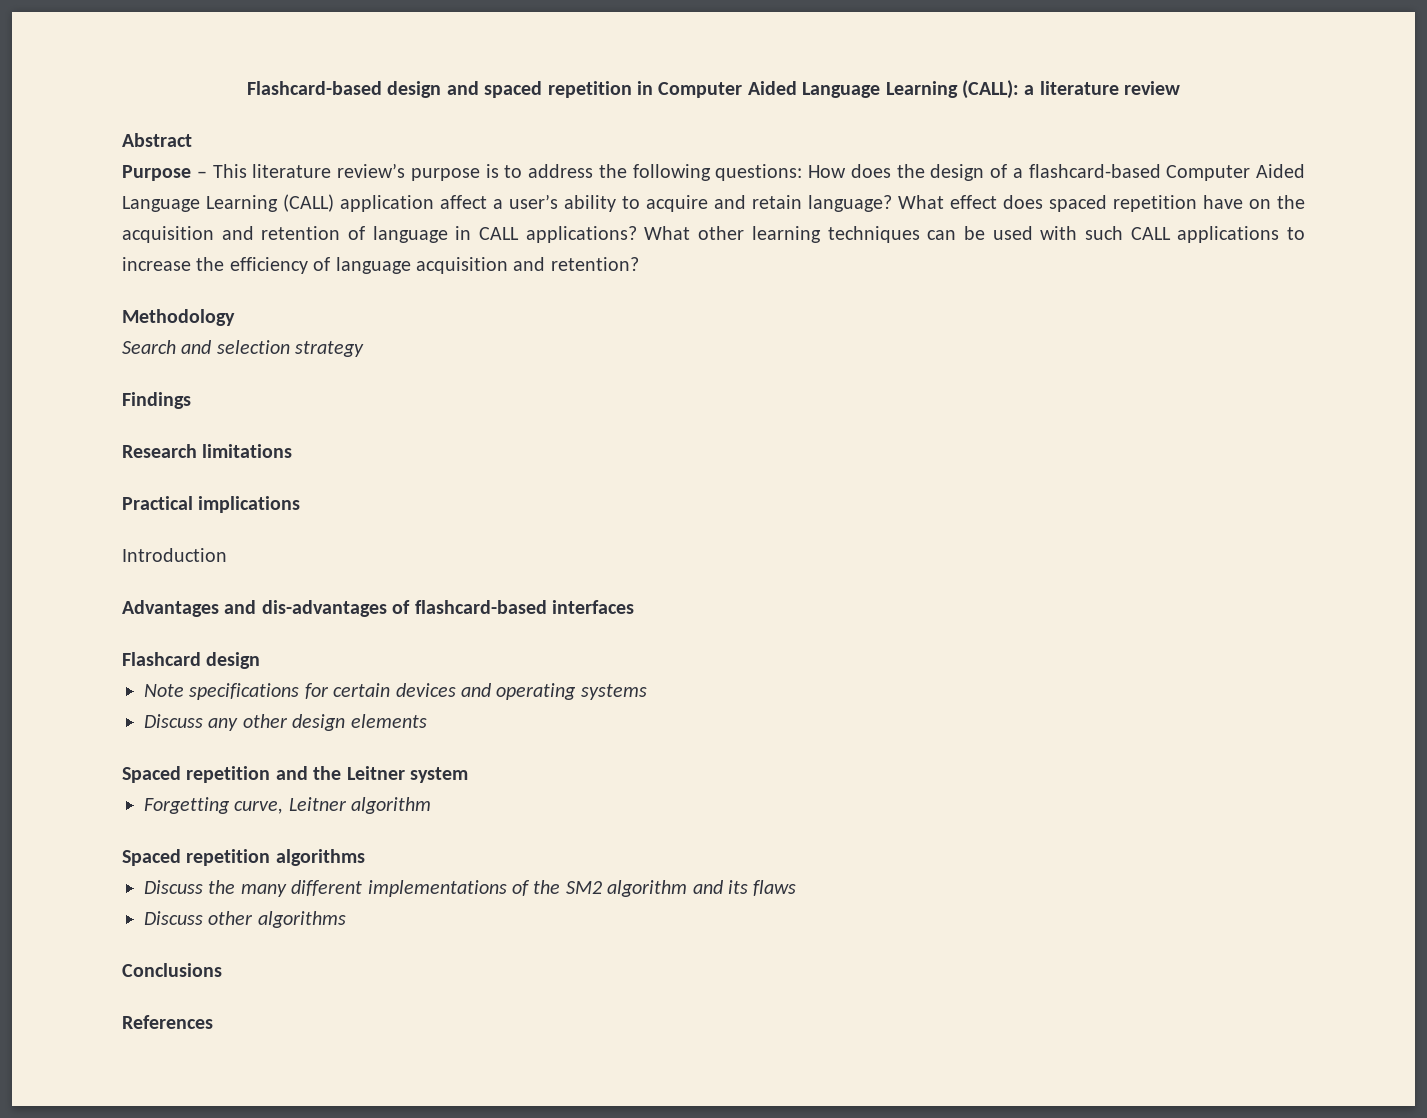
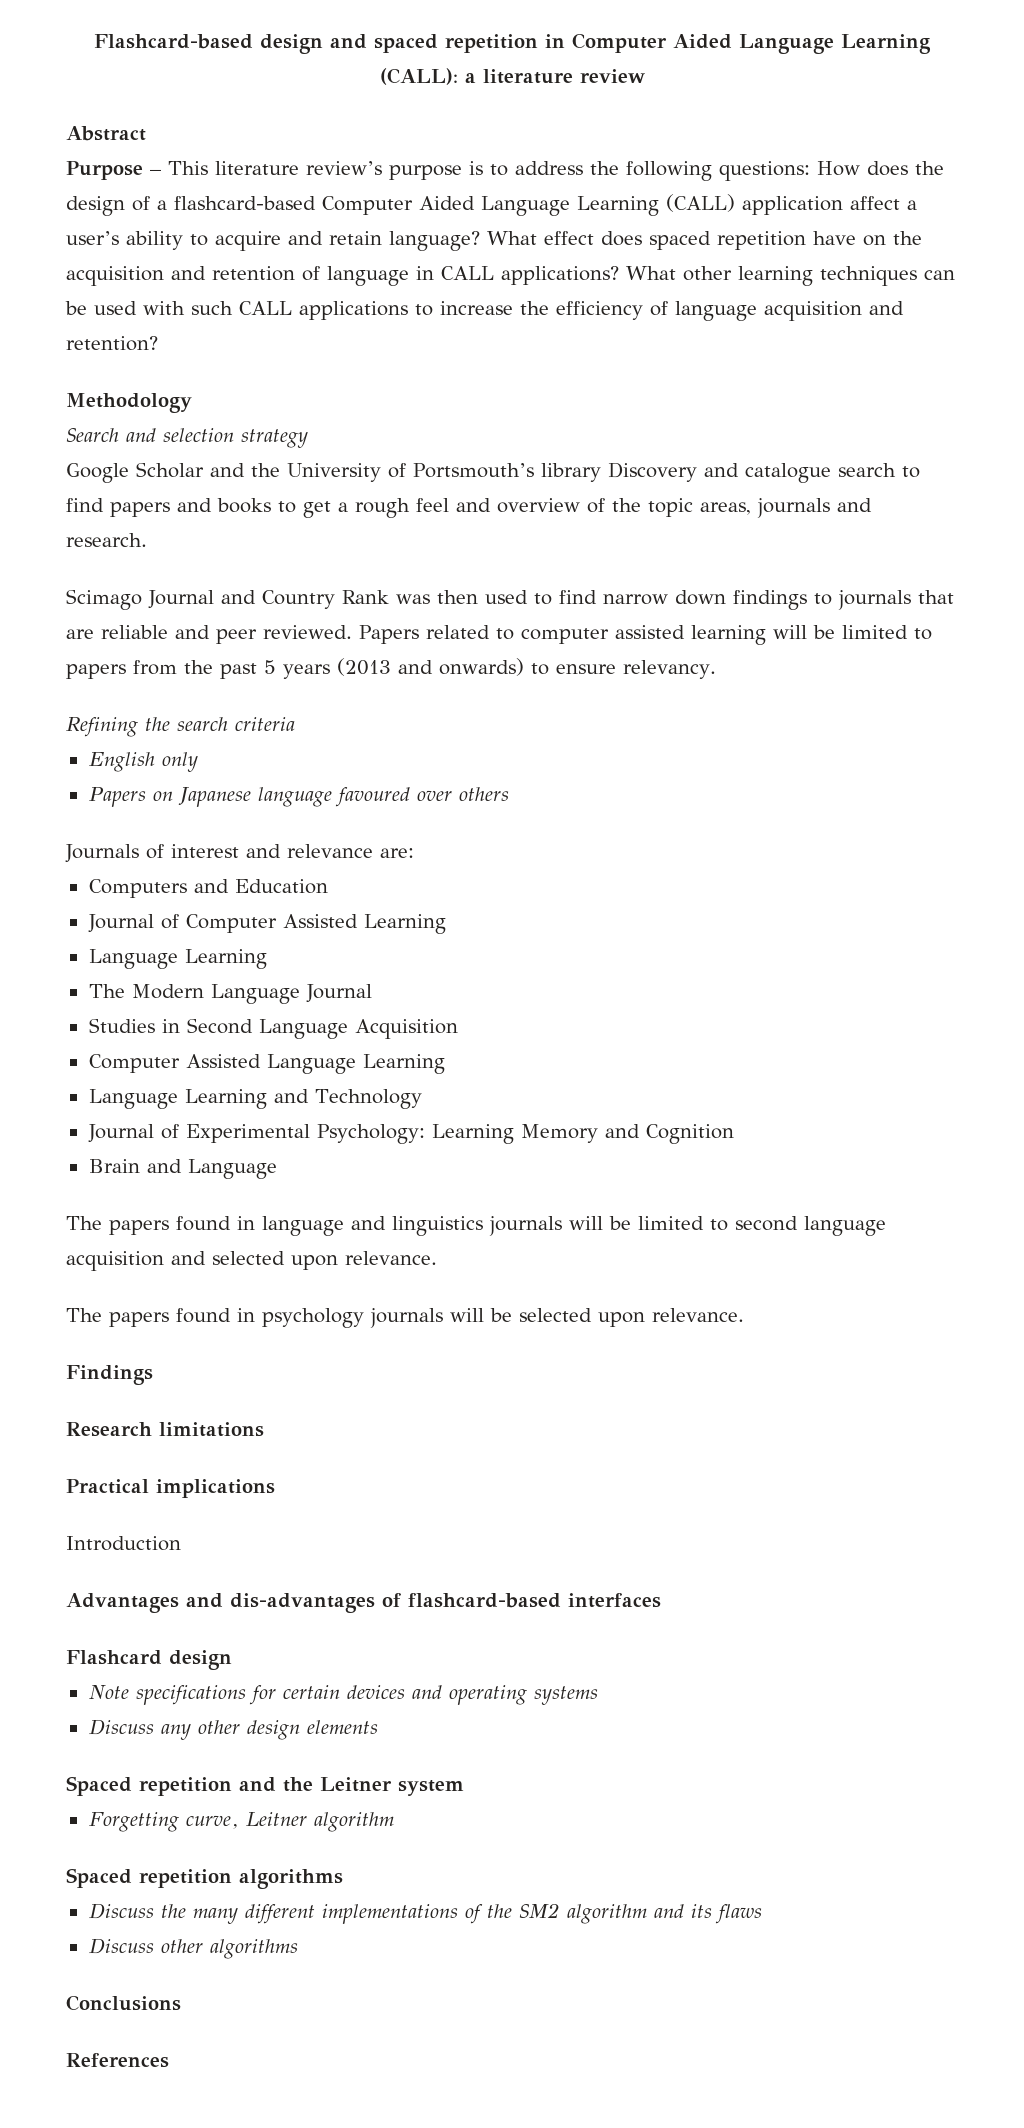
+ Google Scholar and the University of Portsmouth’s library Discovery and catalogue search to find papers and books to get a rough feel and overview of the topic areas, journals and research.
+ Scimago Journal and Country Rank was then used to find narrow down findings to journals that are reliable and peer reviewed. Papers related to computer assisted learning will be limited to papers from the past 5 years (2013 and onwards) to ensure relevancy.
+ Refining the search criteria
+ English only
+ Papers on Japanese language favoured over others
+ Journals of interest and relevance are:
+ Computers and Education
+ Journal of Computer Assisted Learning
+ Language Learning
+ The Modern Language Journal
+ Studies in Second Language Acquisition
+ Computer Assisted Language Learning
+ Language Learning and Technology
+ Journal of Experimental Psychology: Learning Memory and Cognition
+ Brain and Language
+ The papers found in language and linguistics journals will be limited to second language acquisition and selected upon relevance.
+ The papers found in psychology journals will be selected upon relevance.

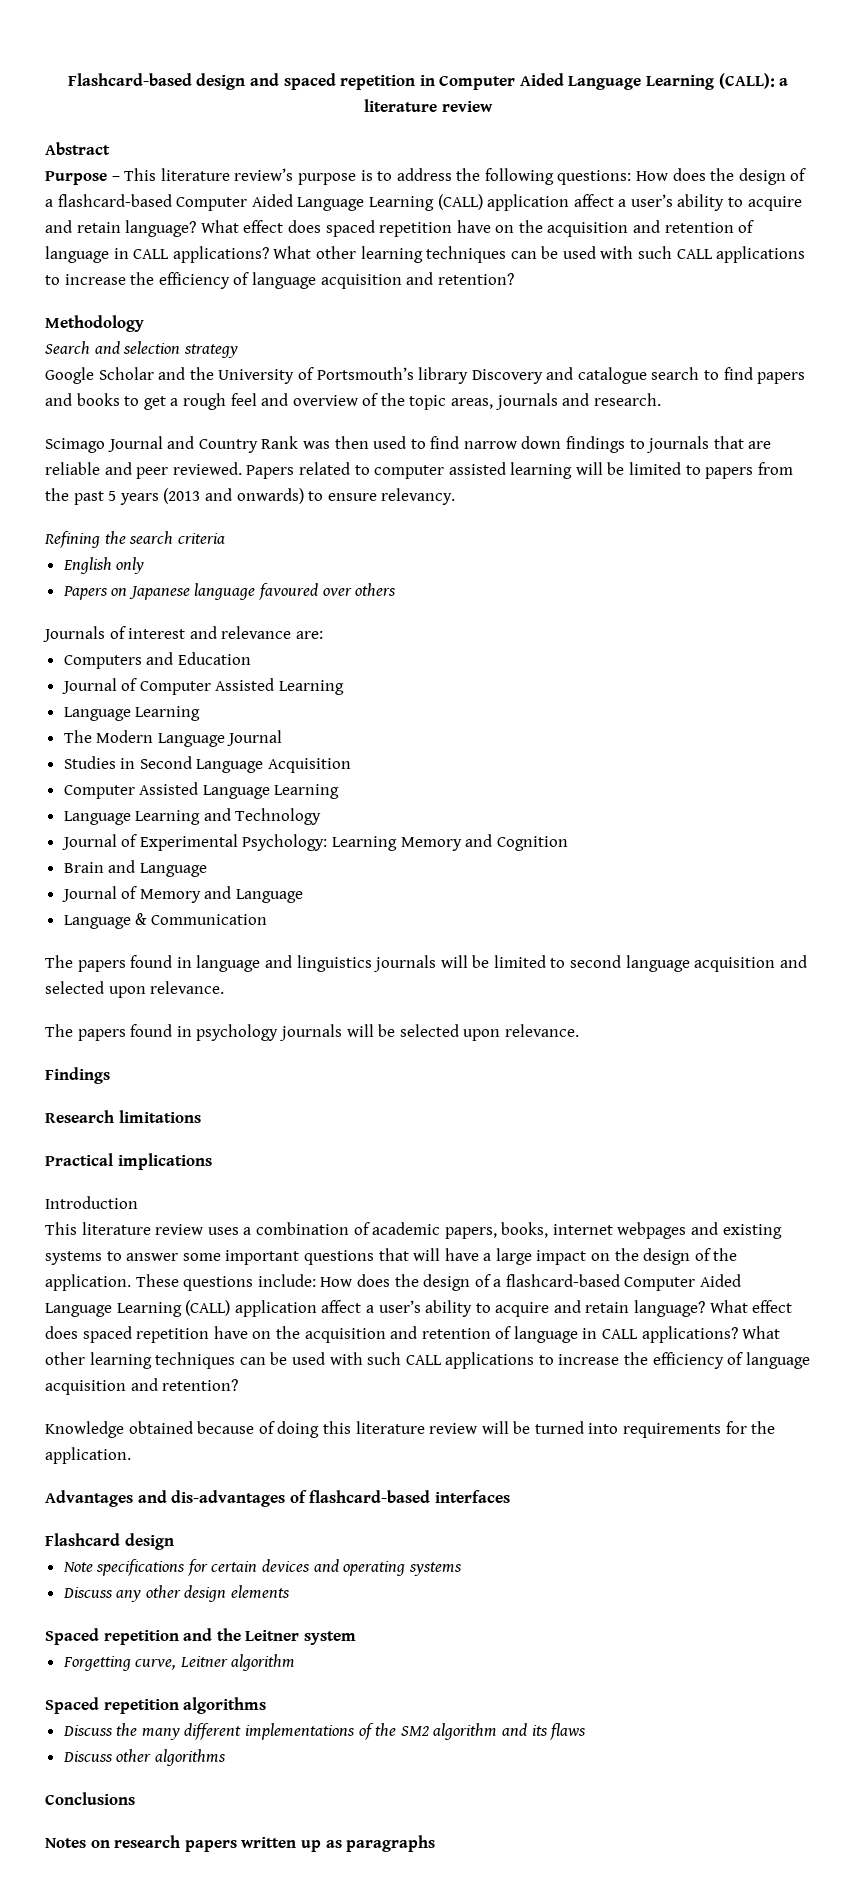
+ Journal of Memory and Language
+ Language & Communication
+ This literature review uses a combination of academic papers, books, internet webpages and existing systems to answer some important questions that will have a large impact on the design of the application. These questions include: How does the design of a flashcard-based Computer Aided Language Learning (CALL) application affect a user’s ability to acquire and retain language? What effect does spaced repetition have on the acquisition and retention of language in CALL applications? What other learning techniques can be used with such CALL applications to increase the efficiency of language acquisition and retention?
+ Knowledge obtained because of doing this literature review will be turned into requirements for the application.
- References
+ Notes on research papers written up as paragraphs

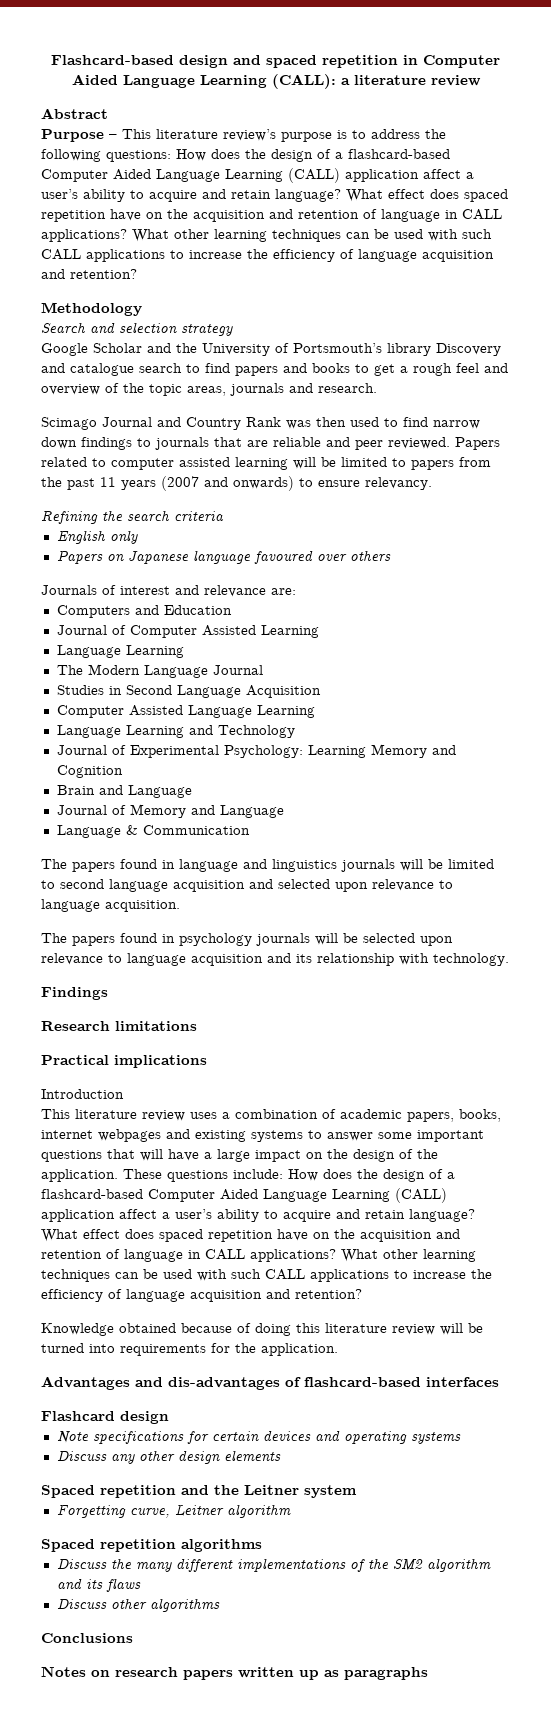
- Papers related to computer assisted learning will be limited to papers from the past 5 years (2013 and onwards) to ensure relevancy.
+ Papers related to computer assisted learning will be limited to papers from the past 11 years (2007 and onwards) to ensure relevancy.
- The papers found in language and linguistics journals will be limited to second language acquisition and selected upon relevance.
+ The papers found in language and linguistics journals will be limited to second language acquisition and selected upon relevance to language acquisition.
- The papers found in psychology journals will be selected upon relevance.
+ The papers found in psychology journals will be selected upon relevance to language acquisition and its relationship with technology.

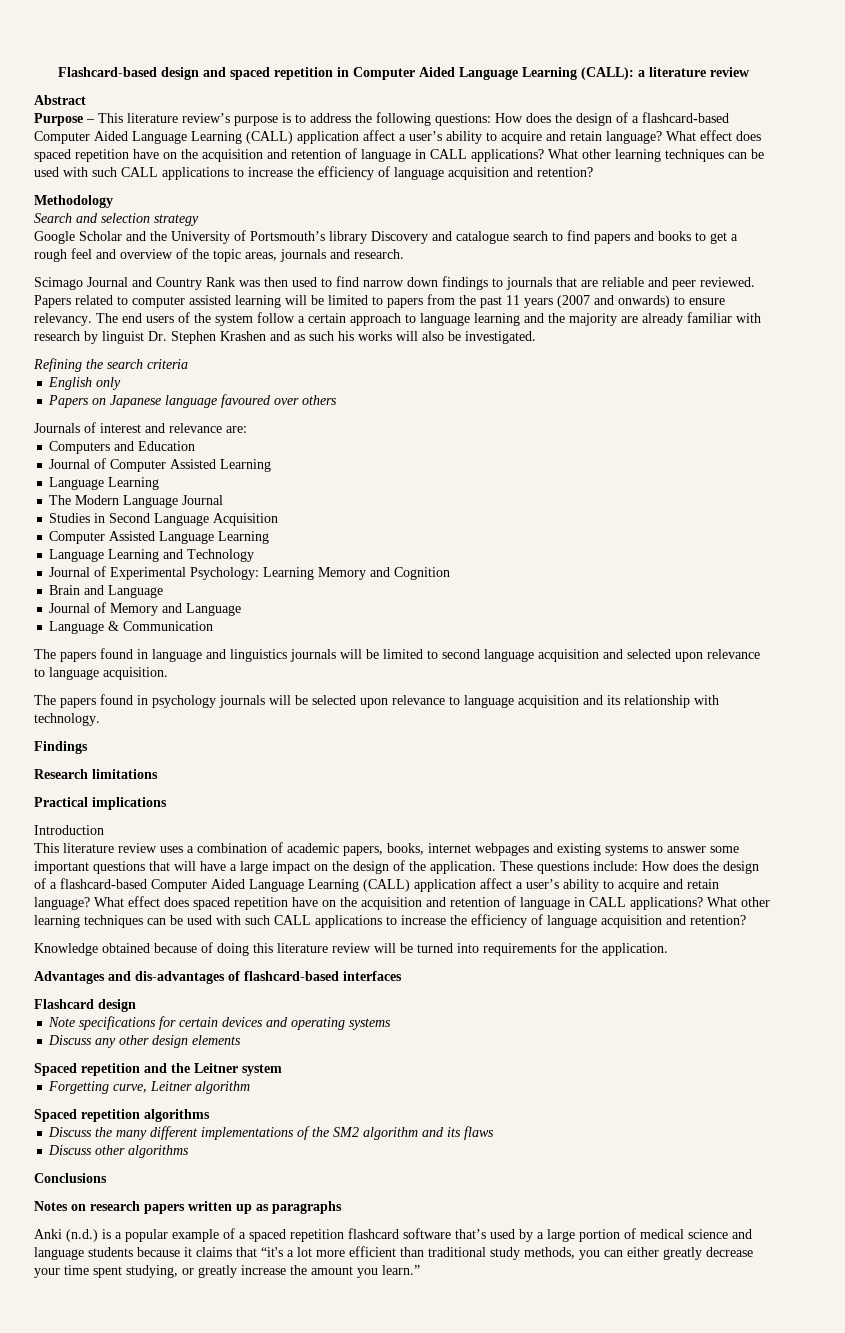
+ The end users of the system follow a certain approach to language learning and the majority are already familiar with research by linguist Dr. Stephen Krashen and as such his works will also be investigated.
+ Anki (n.d.) is a popular example of a spaced repetition flashcard software that’s used by a large portion of medical science and language students because it claims that “it's a lot more efficient than traditional study methods, you can either greatly decrease your time spent studying, or greatly increase the amount you learn.”

